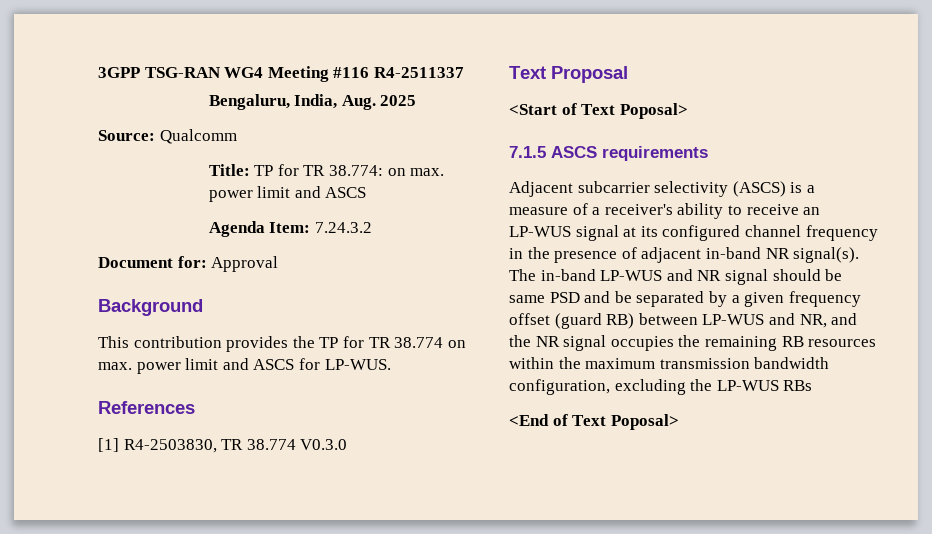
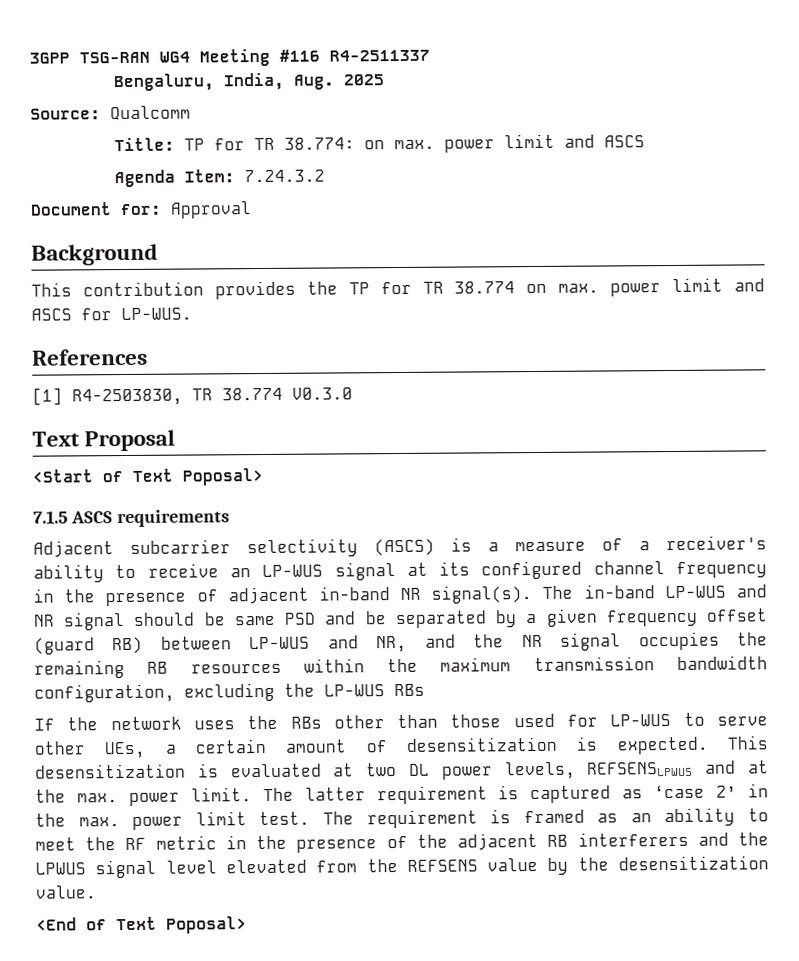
+ If the network uses the RBs other than those used for LP-WUS to serve other UEs, a certain amount of desensitization is expected. This desensitization is evaluated at two DL power levels, REFSENSLPWUS and at the max. power limit. The latter requirement is captured as ‘case 2’ in the max. power limit test. The requirement is framed as an ability to meet the RF metric in the presence of the adjacent RB interferers and the LPWUS signal level elevated from the REFSENS value by the desensitization value.

